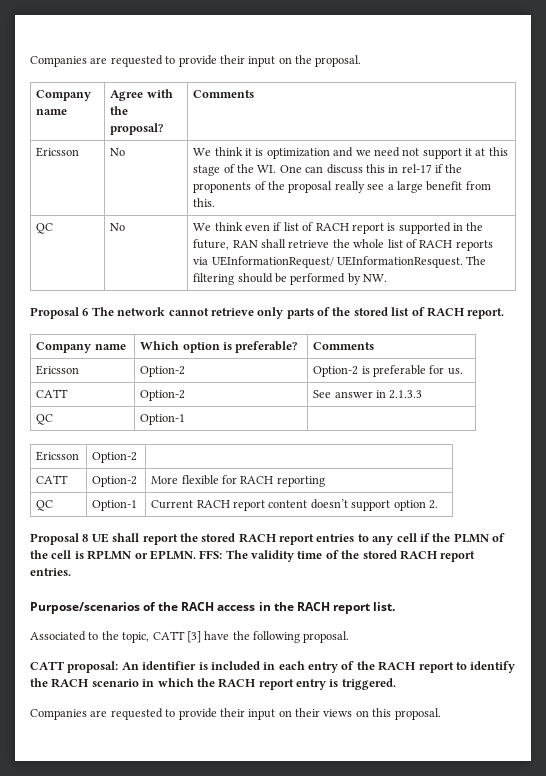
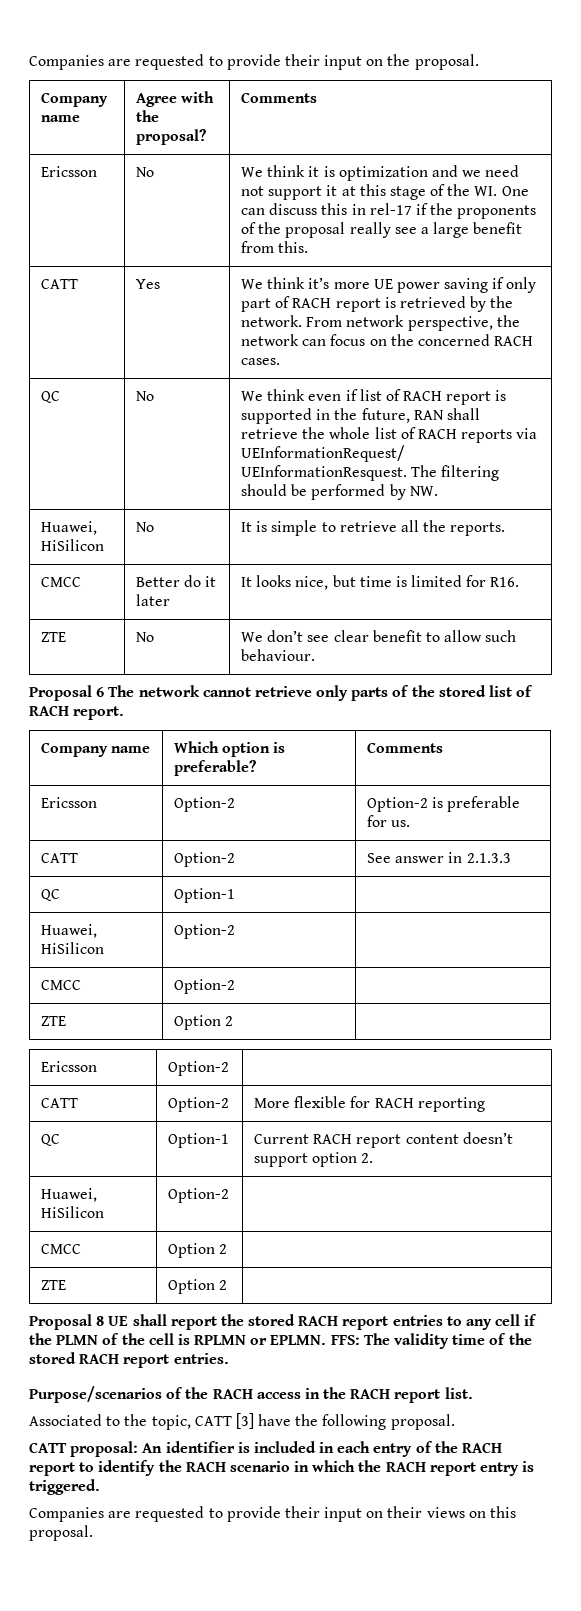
+ CATT | Yes | We think it’s more UE power saving if only part of RACH report is retrieved by the network. From network perspective, the network can focus on the concerned RACH cases.
+ Huawei, HiSilicon | No | It is simple to retrieve all the reports.
+ CMCC | Better do it later | It looks nice, but time is limited for R16.
+ ZTE | No | We don’t see clear benefit to allow such behaviour.
  CATT | Option-2 | See answer in 2.1.3.3
  QC | Option-1 |
+ Huawei, HiSilicon | Option-2 |
+ CMCC | Option-2 |
+ ZTE | Option 2 |
  QC | Option-1 | Current RACH report content doesn’t support option 2.
+ Huawei, HiSilicon | Option-2 |
+ CMCC | Option 2 |
+ ZTE | Option 2 |

